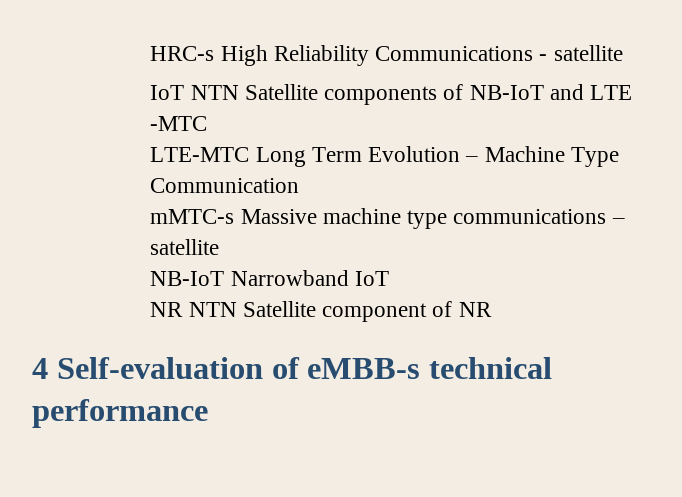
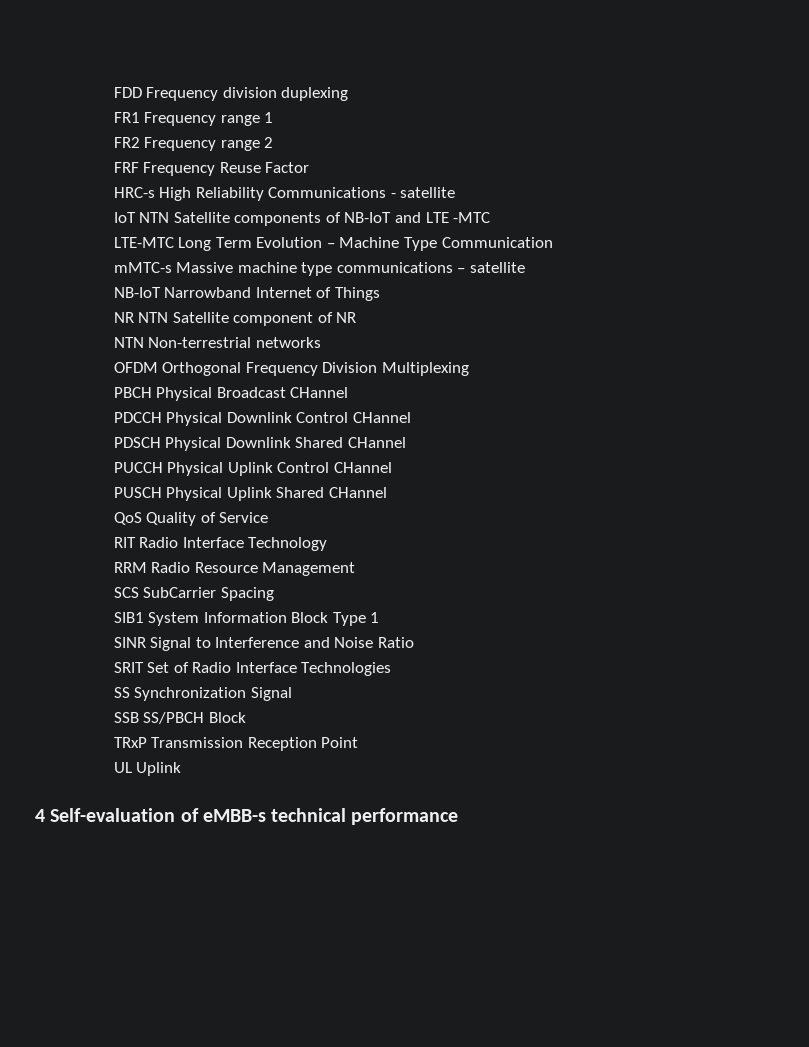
+ FDD Frequency division duplexing
+ FR1 Frequency range 1
+ FR2 Frequency range 2
+ FRF Frequency Reuse Factor
- NB-IoT Narrowband IoT
+ NB-IoT Narrowband Internet of Things
+ NTN Non-terrestrial networks
+ OFDM Orthogonal Frequency Division Multiplexing
+ PBCH Physical Broadcast CHannel
+ PDCCH Physical Downlink Control CHannel
+ PDSCH Physical Downlink Shared CHannel
+ PUCCH Physical Uplink Control CHannel
+ PUSCH Physical Uplink Shared CHannel
+ QoS Quality of Service
+ RIT Radio Interface Technology
+ RRM Radio Resource Management
+ SCS SubCarrier Spacing
+ SIB1 System Information Block Type 1
+ SINR Signal to Interference and Noise Ratio
+ SRIT Set of Radio Interface Technologies
+ SS Synchronization Signal
+ SSB SS/PBCH Block
+ TRxP Transmission Reception Point
+ UL Uplink

